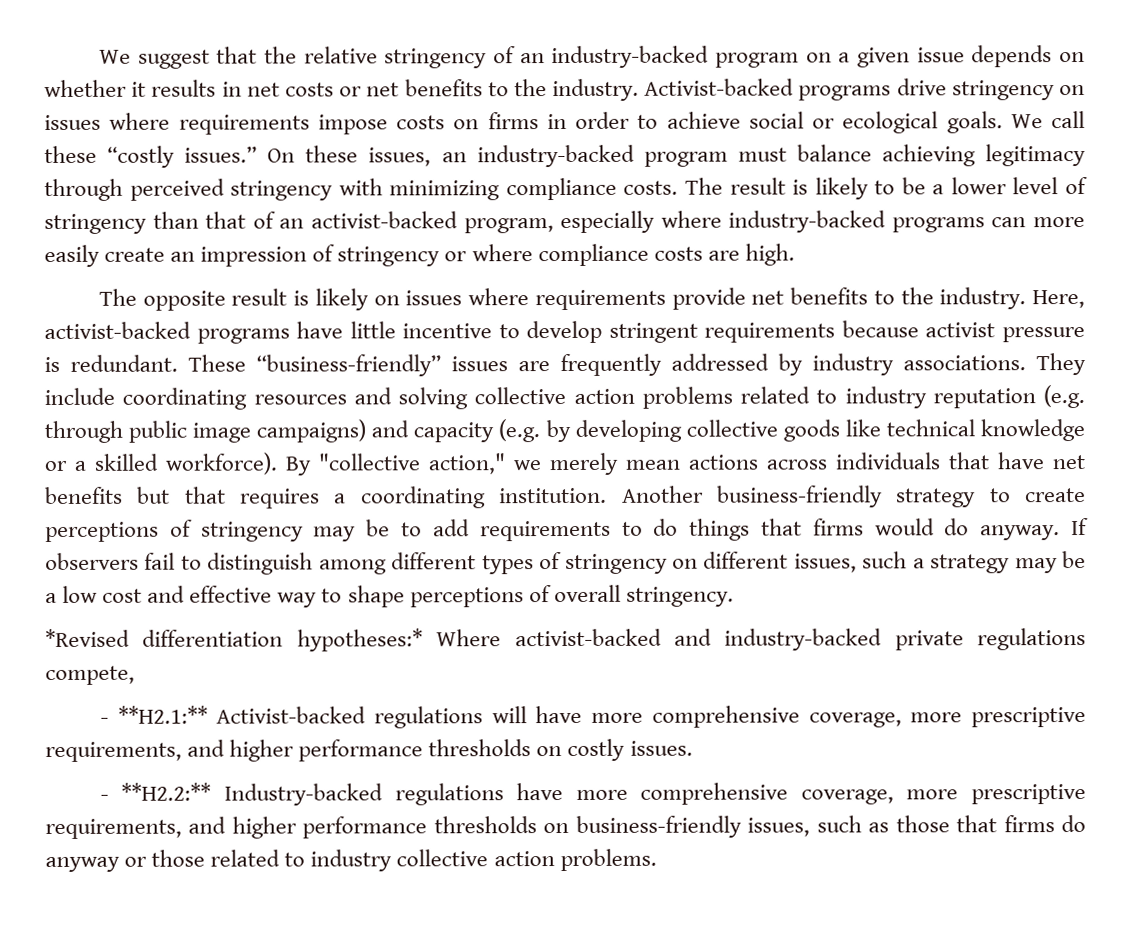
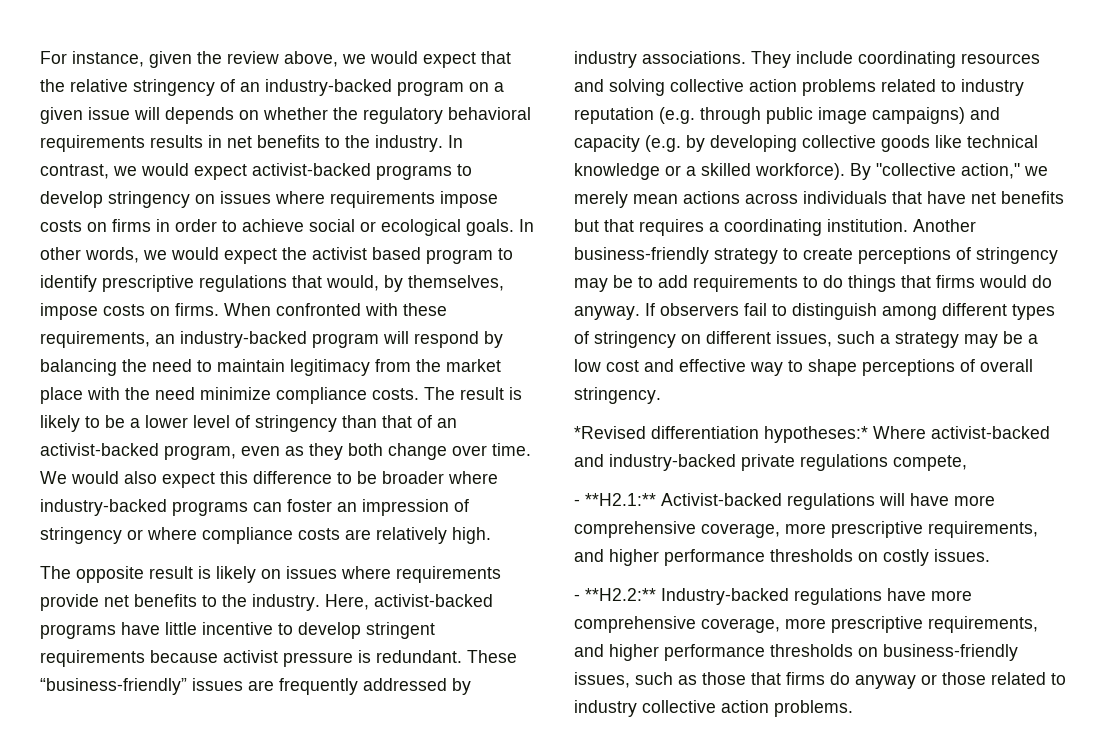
- We suggest that the relative stringency of an industry-backed program on a given issue depends on whether it results in net costs or net benefits to the industry. Activist-backed programs drive stringency on issues where requirements impose costs on firms in order to achieve social or ecological goals.
+ For instance, given the review above, we would expect that the relative stringency of an industry-backed program on a given issue will depends on whether the regulatory behavioral requirements results in net benefits to the industry. In contrast, we would expect activist-backed programs to develop stringency on issues where requirements impose costs on firms in order to achieve social or ecological goals.
- We call these “costly issues.” On these issues, an industry-backed program must balance achieving legitimacy through perceived stringency with minimizing compliance costs.
+ In other words, we would expect the activist based program to identify prescriptive regulations that would, by themselves, impose costs on firms. When confronted with these requirements, an industry-backed program will respond by balancing the need to maintain legitimacy from the market place with the need minimize compliance costs.
- The result is likely to be a lower level of stringency than that of an activist-backed program, especially where industry-backed programs can more easily create an impression of stringency or where compliance costs are high.
+ The result is likely to be a lower level of stringency than that of an activist-backed program, even as they both change over time. We would also expect this difference to be broader where industry-backed programs can foster an impression of stringency or where compliance costs are relatively high.

